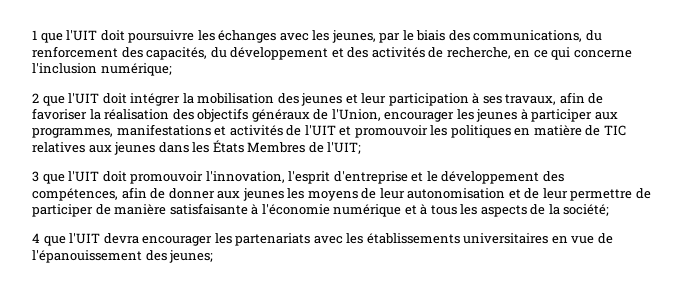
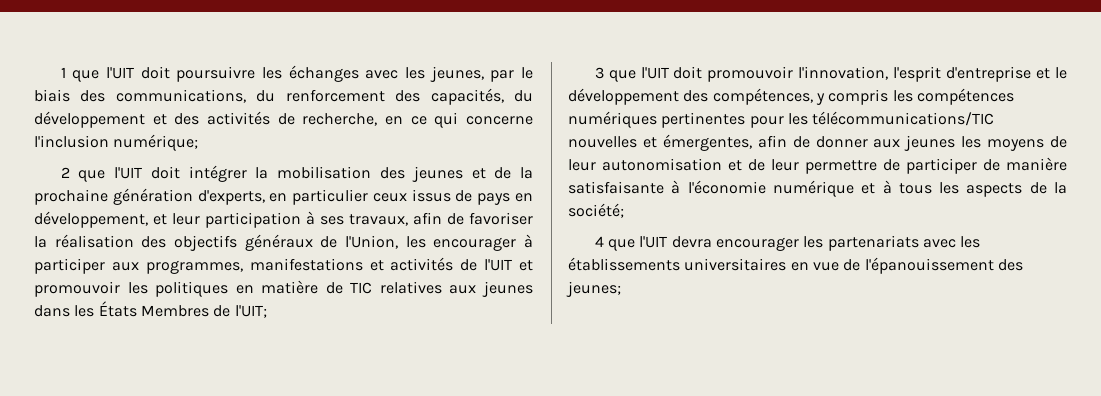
- 2 que l'UIT doit intégrer la mobilisation des jeunes et leur participation à ses travaux, afin de favoriser la réalisation des objectifs généraux de l'Union, encourager les jeunes à participer aux programmes, manifestations et activités de l'UIT et promouvoir les politiques en matière de TIC relatives aux jeunes dans les États Membres de l'UIT;
+ 2 que l'UIT doit intégrer la mobilisation des jeunes et de la prochaine génération d'experts, en particulier ceux issus de pays en développement, et leur participation à ses travaux, afin de favoriser la réalisation des objectifs généraux de l'Union, les encourager à participer aux programmes, manifestations et activités de l'UIT et promouvoir les politiques en matière de TIC relatives aux jeunes dans les États Membres de l'UIT;
- 3 que l'UIT doit promouvoir l'innovation, l'esprit d'entreprise et le développement des compétences, afin de donner aux jeunes les moyens de leur autonomisation et de leur permettre de participer de manière satisfaisante à l'économie numérique et à tous les aspects de la société;
+ 3 que l'UIT doit promouvoir l'innovation, l'esprit d'entreprise et le développement des compétences, y compris les compétences numériques pertinentes pour les télécommunications/TIC nouvelles et émergentes, afin de donner aux jeunes les moyens de leur autonomisation et de leur permettre de participer de manière satisfaisante à l'économie numérique et à tous les aspects de la société;

